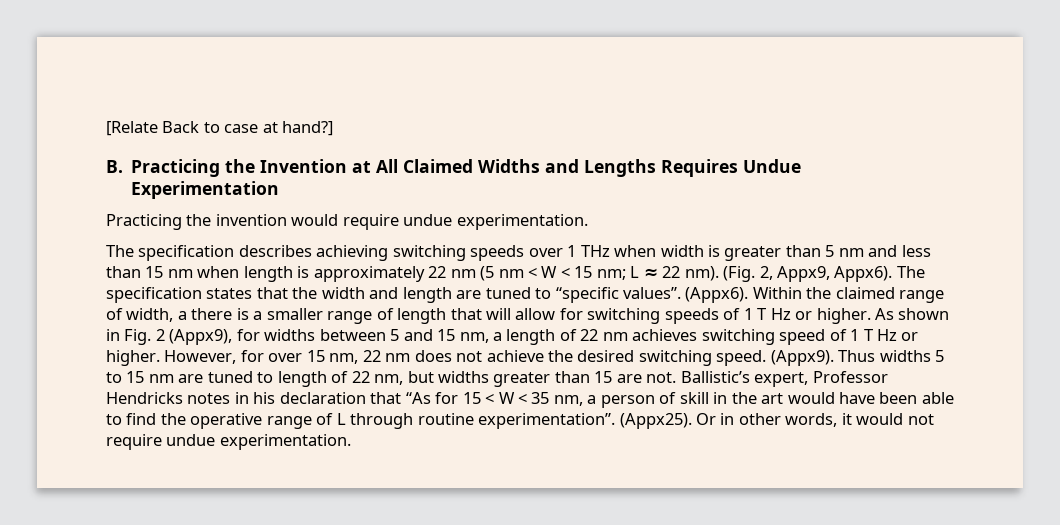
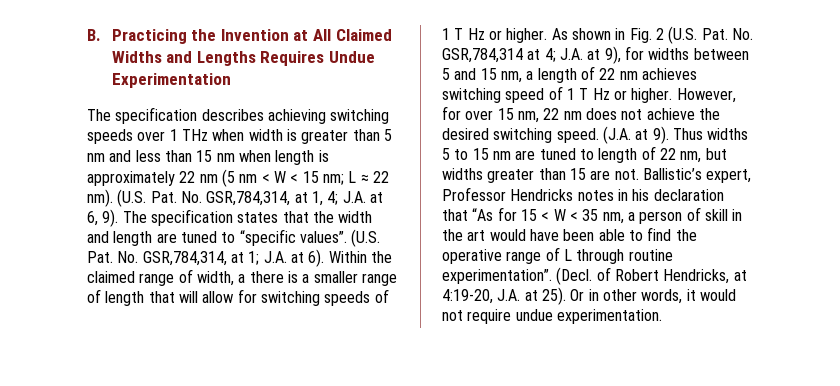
- [Relate Back to case at hand?]
- Practicing the invention would require undue experimentation.
- (Fig. 2, Appx9, Appx6).
+ (U.S. Pat. No. GSR,784,314, at 1, 4; J.A. at 6, 9).
- (Appx6).
+ (U.S. Pat. No. GSR,784,314, at 1; J.A. at 6).
- As shown in Fig. 2 (Appx9), for widths between 5 and 15 nm, a length of 22 nm achieves switching speed of 1 T Hz or higher.
+ As shown in Fig. 2 (U.S. Pat. No. GSR,784,314 at 4; J.A. at 9), for widths between 5 and 15 nm, a length of 22 nm achieves switching speed of 1 T Hz or higher.
- (Appx9).
+ (J.A. at 9).
- (Appx25).
+ (Decl. of Robert Hendricks, at 4:19-20, J.A. at 25).

